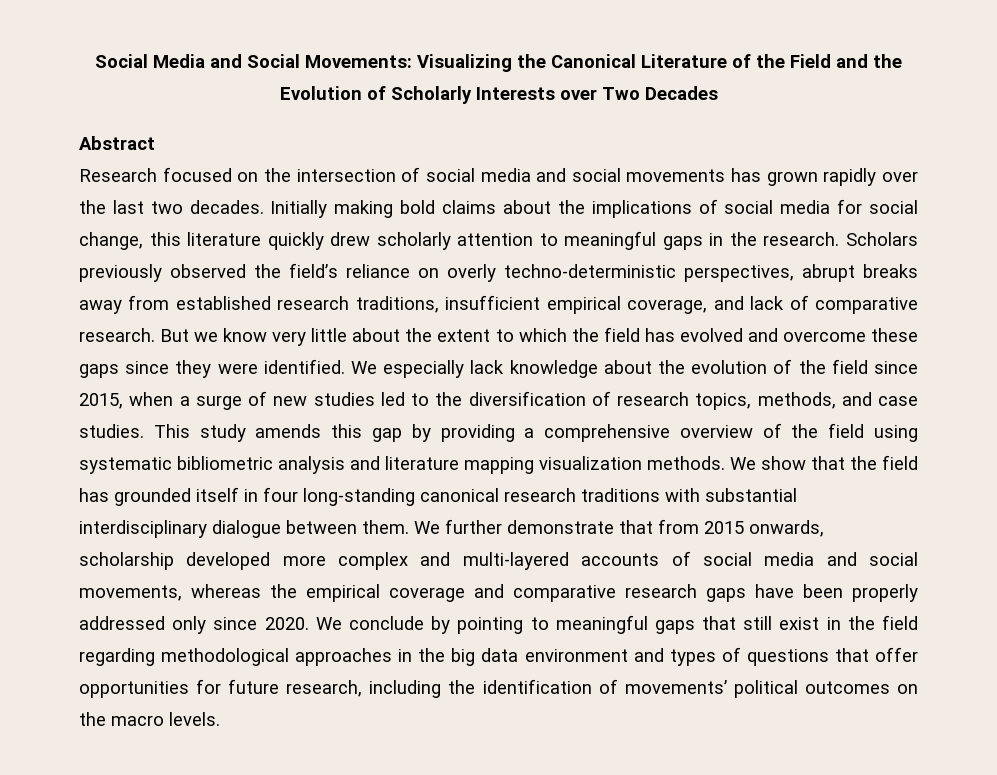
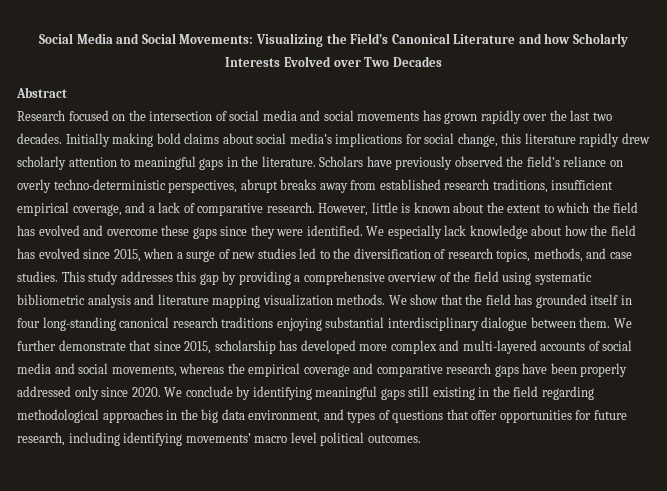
- Social Media and Social Movements: Visualizing the Canonical Literature of the Field and the Evolution of Scholarly Interests over Two Decades
+ Social Media and Social Movements: Visualizing the Field’s Canonical Literature and how Scholarly Interests Evolved over Two Decades
- Initially making bold claims about the implications of social media for social change, this literature quickly drew scholarly attention to meaningful gaps in the research. Scholars previously observed the field’s reliance on overly techno-deterministic perspectives, abrupt breaks away from established research traditions, insufficient empirical coverage, and lack of comparative research.
+ Initially making bold claims about social media’s implications for social change, this literature rapidly drew scholarly attention to meaningful gaps in the literature. Scholars have previously observed the field’s reliance on overly techno-deterministic perspectives, abrupt breaks away from established research traditions, insufficient empirical coverage, and a lack of comparative research.
- But we know very little about the extent to which the field has evolved and overcome these gaps since they were identified.
+ However, little is known about the extent to which the field has evolved and overcome these gaps since they were identified.
- We especially lack knowledge about the evolution of the field since 2015, when a surge of new studies led to the diversification of research topics, methods, and case studies.
+ We especially lack knowledge about how the field has evolved since 2015, when a surge of new studies led to the diversification of research topics, methods, and case studies.
- This study amends this gap by providing a comprehensive overview of the field using systematic bibliometric analysis and literature mapping visualization methods.
+ This study addresses this gap by providing a comprehensive overview of the field using systematic bibliometric analysis and literature mapping visualization methods.
- We show that the field has grounded itself in four long-standing canonical research traditions with substantial interdisciplinary dialogue between them.
+ We show that the field has grounded itself in four long-standing canonical research traditions enjoying substantial interdisciplinary dialogue between them.
- We further demonstrate that from 2015 onwards, scholarship developed more complex and multi-layered accounts of social media and social movements, whereas the empirical coverage and comparative research gaps have been properly addressed only since 2020.
+ We further demonstrate that since 2015, scholarship has developed more complex and multi-layered accounts of social media and social movements, whereas the empirical coverage and comparative research gaps have been properly addressed only since 2020.
- We conclude by pointing to meaningful gaps that still exist in the field regarding methodological approaches in the big data environment and types of questions that offer opportunities for future research, including the identification of movements’ political outcomes on the macro levels.
+ We conclude by identifying meaningful gaps still existing in the field regarding methodological approaches in the big data environment, and types of questions that offer opportunities for future research, including identifying movements’ macro level political outcomes.

